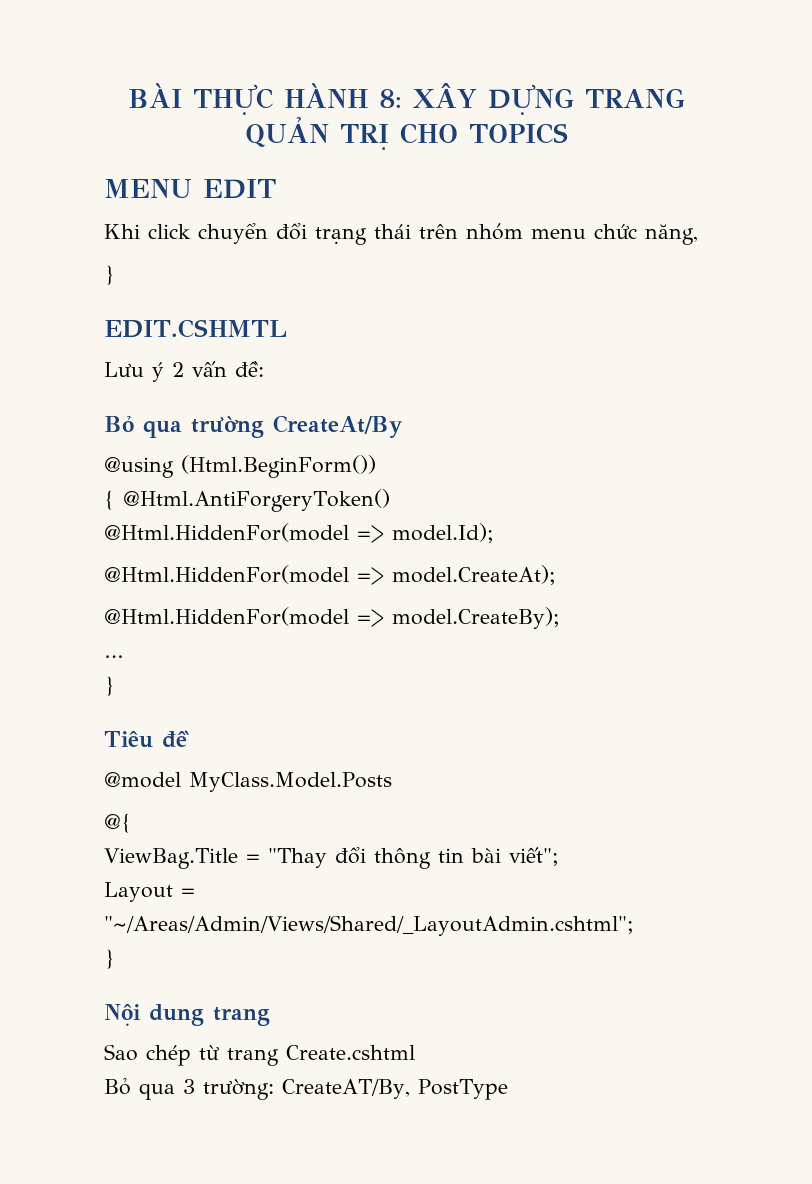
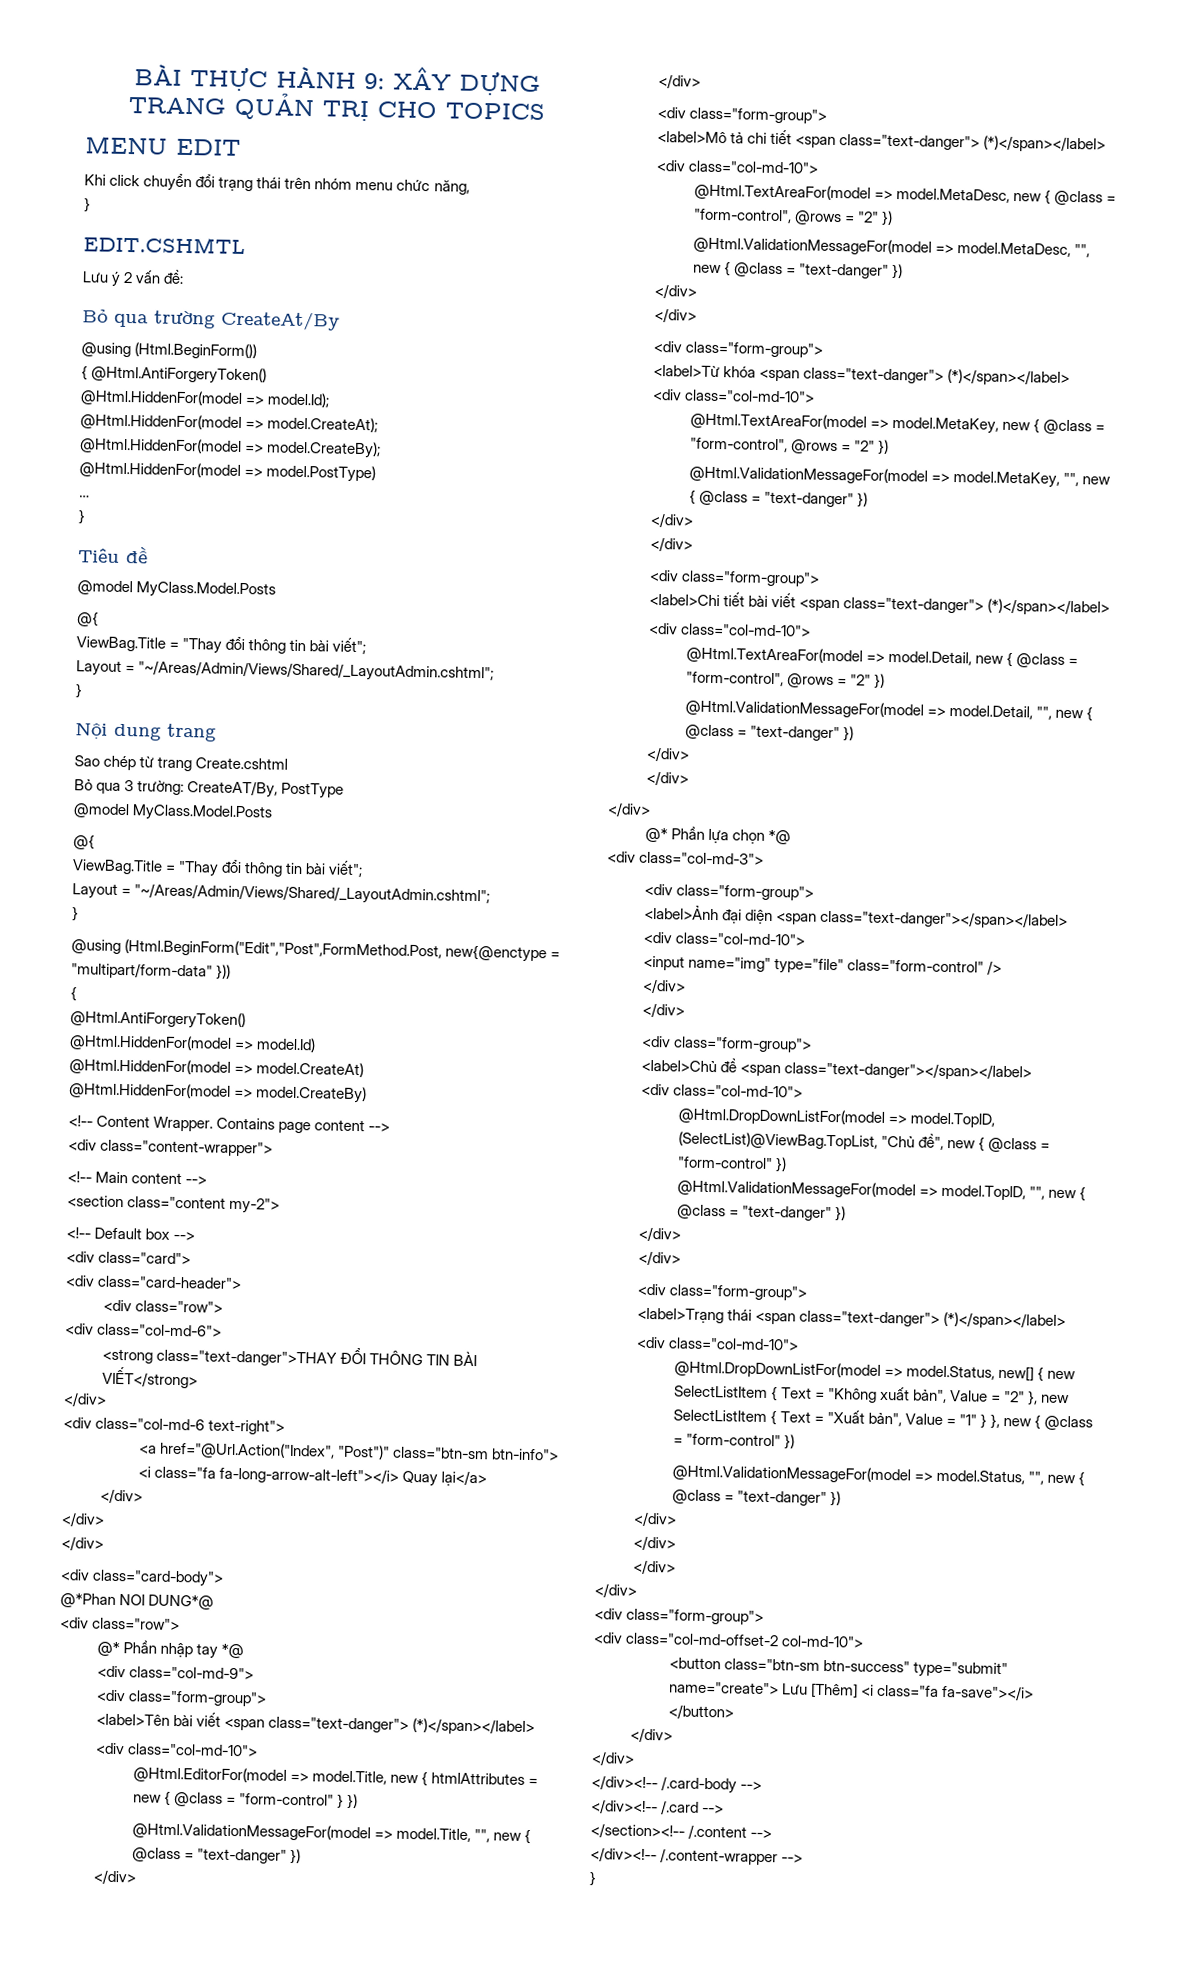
- BÀI THỰC HÀNH 8: XÂY DỰNG TRANG QUẢN TRỊ CHO TOPICS
+ BÀI THỰC HÀNH 9: XÂY DỰNG TRANG QUẢN TRỊ CHO TOPICS
+ @Html.HiddenFor(model => model.PostType)
  Bỏ qua 3 trường: CreateAT/By, PostType
+ @model MyClass.Model.Posts
+ @{
+ ViewBag.Title = "Thay đổi thông tin bài viết";
+ Layout = "~/Areas/Admin/Views/Shared/_LayoutAdmin.cshtml";
+ }
+ @using (Html.BeginForm("Edit","Post",FormMethod.Post, new{@enctype = "multipart/form-data" }))
+ {
+ @Html.AntiForgeryToken()
+ @Html.HiddenFor(model => model.Id)
+ @Html.HiddenFor(model => model.CreateAt)
+ @Html.HiddenFor(model => model.CreateBy)
+ <!-- Content Wrapper. Contains page content -->
+ <div class="content-wrapper">
+ <!-- Main content -->
+ <section class="content my-2">
+ <!-- Default box -->
+ <div class="card">
+ <div class="card-header">
+ <div class="row">
+ <div class="col-md-6">
+ <strong class="text-danger">THAY ĐỔI THÔNG TIN BÀI VIẾT</strong>
+ </div>
+ <div class="col-md-6 text-right">
+ <a href="@Url.Action("Index", "Post")" class="btn-sm btn-info"> <i class="fa fa-long-arrow-alt-left"></i> Quay lại</a>
+ </div>
+ </div>
+ </div>
+ <div class="card-body">
+ @*Phan NOI DUNG*@
+ <div class="row">
+ @* Phần nhập tay *@
+ <div class="col-md-9">
+ <div class="form-group">
+ <label>Tên bài viết <span class="text-danger"> (*)</span></label>
+ <div class="col-md-10">
+ @Html.EditorFor(model => model.Title, new { htmlAttributes = new { @class = "form-control" } })
+ @Html.ValidationMessageFor(model => model.Title, "", new { @class = "text-danger" })
+ </div>
+ </div>
+ <div class="form-group">
+ <label>Mô tả chi tiết <span class="text-danger"> (*)</span></label>
+ <div class="col-md-10">
+ @Html.TextAreaFor(model => model.MetaDesc, new { @class = "form-control", @rows = "2" })
+ @Html.ValidationMessageFor(model => model.MetaDesc, "", new { @class = "text-danger" })
+ </div>
+ </div>
+ <div class="form-group">
+ <label>Từ khóa <span class="text-danger"> (*)</span></label>
+ <div class="col-md-10">
+ @Html.TextAreaFor(model => model.MetaKey, new { @class = "form-control", @rows = "2" })
+ @Html.ValidationMessageFor(model => model.MetaKey, "", new { @class = "text-danger" })
+ </div>
+ </div>
+ <div class="form-group">
+ <label>Chi tiết bài viết <span class="text-danger"> (*)</span></label>
+ <div class="col-md-10">
+ @Html.TextAreaFor(model => model.Detail, new { @class = "form-control", @rows = "2" })
+ @Html.ValidationMessageFor(model => model.Detail, "", new { @class = "text-danger" })
+ </div>
+ </div>
+ </div>
+ @* Phần lựa chọn *@
+ <div class="col-md-3">
+ <div class="form-group">
+ <label>Ảnh đại diện <span class="text-danger"></span></label>
+ <div class="col-md-10">
+ <input name="img" type="file" class="form-control" />
+ </div>
+ </div>
+ <div class="form-group">
+ <label>Chủ đề <span class="text-danger"></span></label>
+ <div class="col-md-10">
+ @Html.DropDownListFor(model => model.TopID, (SelectList)@ViewBag.TopList, "Chủ đề", new { @class = "form-control" })
+ @Html.ValidationMessageFor(model => model.TopID, "", new { @class = "text-danger" })
+ </div>
+ </div>
+ <div class="form-group">
+ <label>Trạng thái <span class="text-danger"> (*)</span></label>
+ <div class="col-md-10">
+ @Html.DropDownListFor(model => model.Status, new[] { new SelectListItem { Text = "Không xuất bản", Value = "2" }, new SelectListItem { Text = "Xuất bản", Value = "1" } }, new { @class = "form-control" })
+ @Html.ValidationMessageFor(model => model.Status, "", new { @class = "text-danger" })
+ </div>
+ </div>
+ </div>
+ </div>
+ <div class="form-group">
+ <div class="col-md-offset-2 col-md-10">
+ <button class="btn-sm btn-success" type="submit" name="create"> Lưu [Thêm] <i class="fa fa-save"></i> </button>
+ </div>
+ </div>
+ </div><!-- /.card-body -->
+ </div><!-- /.card -->
+ </section><!-- /.content -->
+ </div><!-- /.content-wrapper -->
+ }

